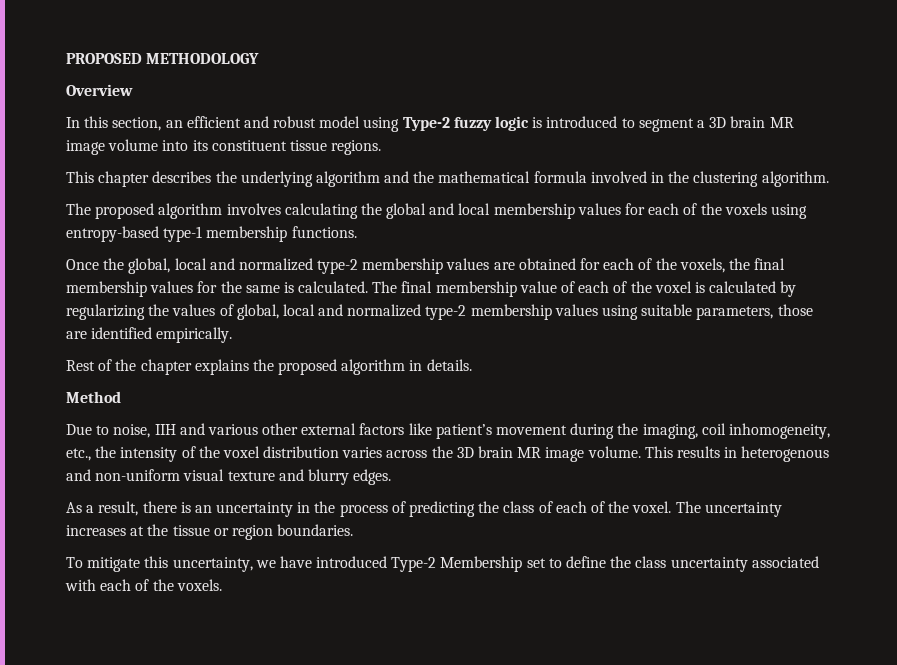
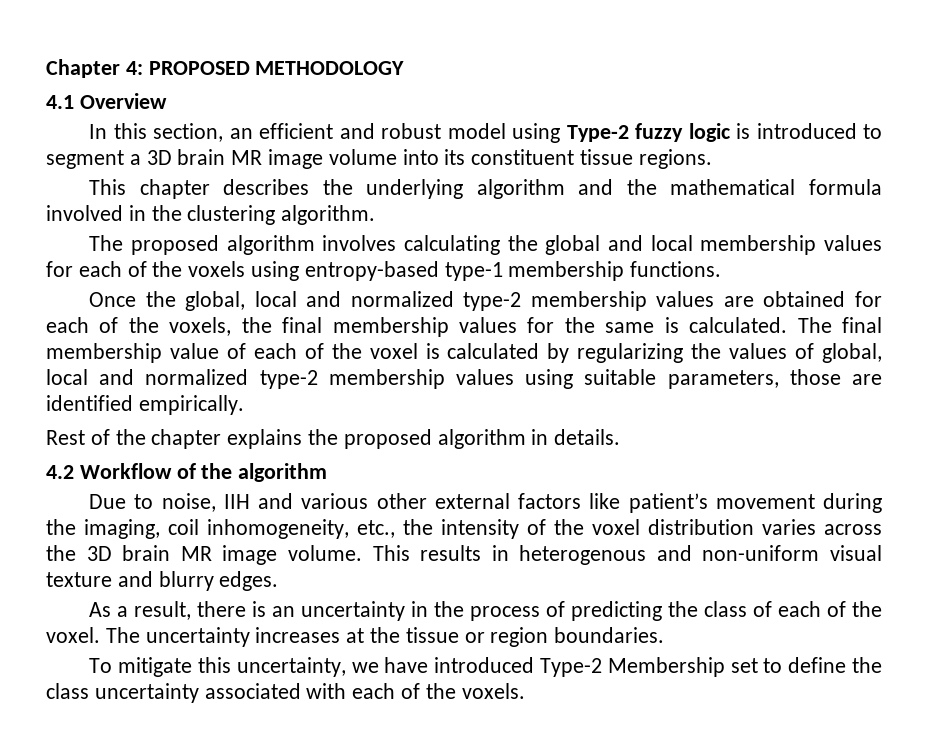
- PROPOSED METHODOLOGY
+ Chapter 4: PROPOSED METHODOLOGY
- Overview
+ 4.1 Overview
- Method
+ 4.2 Workflow of the algorithm

